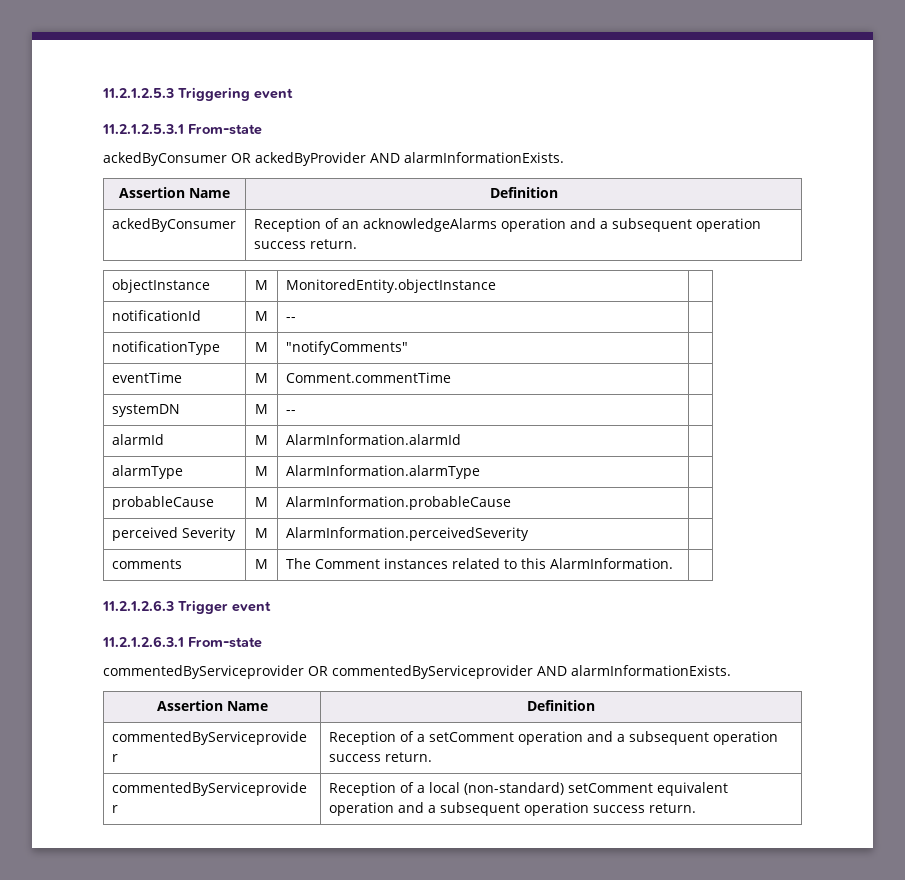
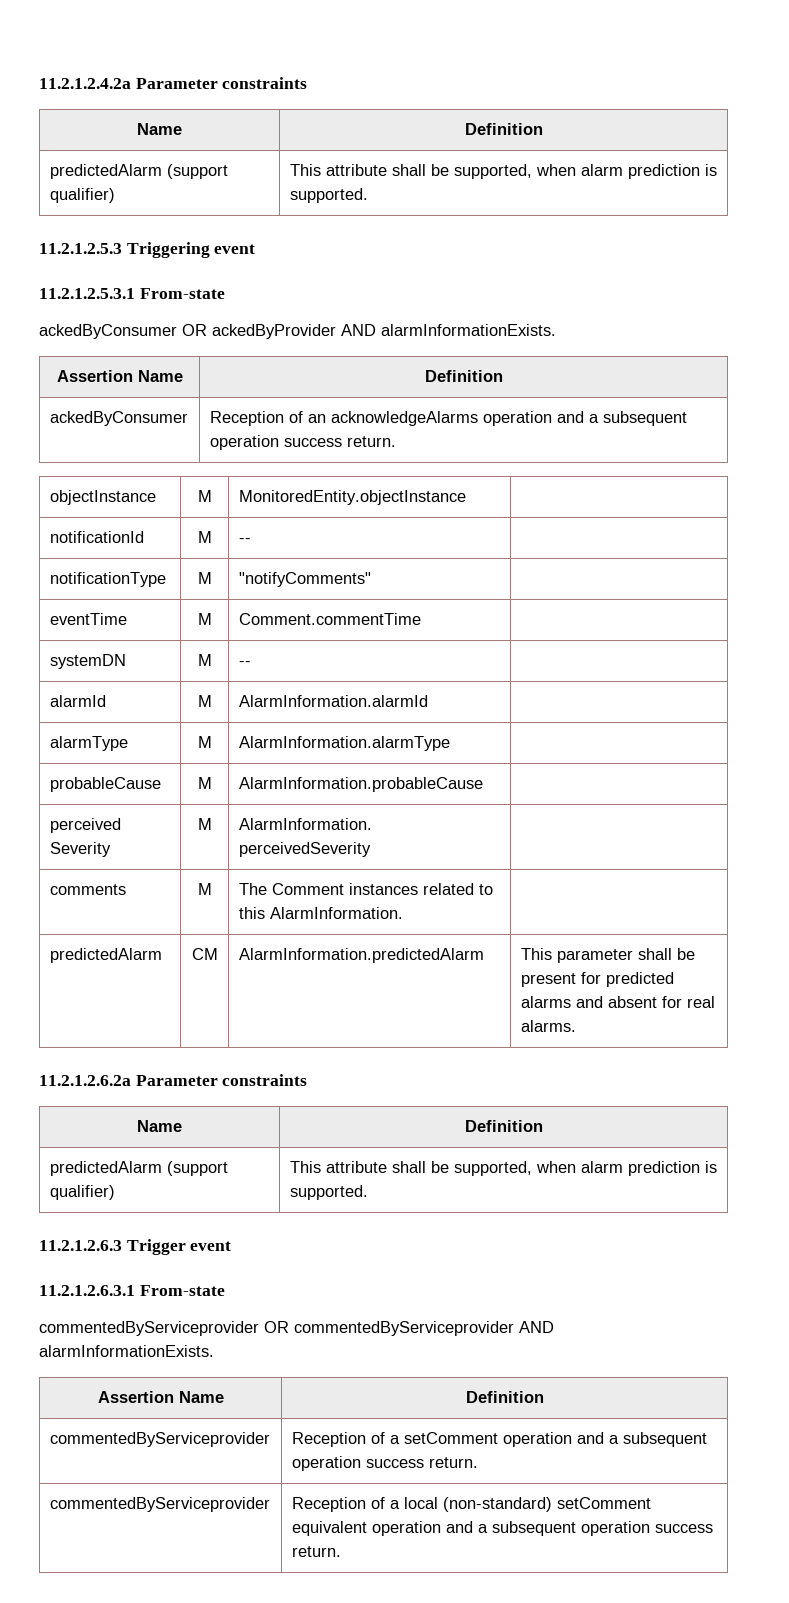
+ 11.2.1.2.4.2a Parameter constraints
+ Name | Definition
+ predictedAlarm (support qualifier) | This attribute shall be supported, when alarm prediction is supported.
+ predictedAlarm | CM | AlarmInformation.predictedAlarm | This parameter shall be present for predicted alarms and absent for real alarms.
+ 11.2.1.2.6.2a Parameter constraints
+ Name | Definition
+ predictedAlarm (support qualifier) | This attribute shall be supported, when alarm prediction is supported.

